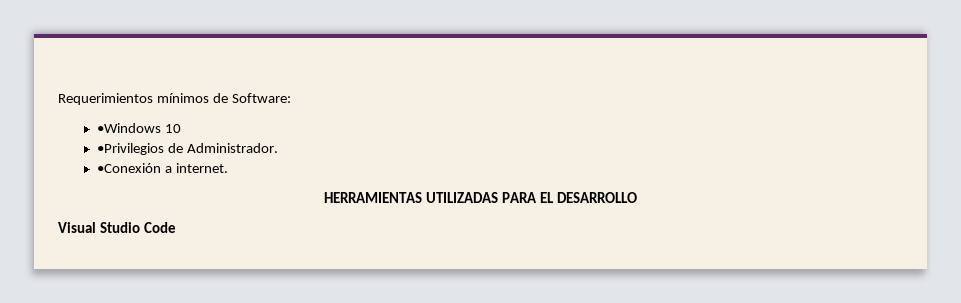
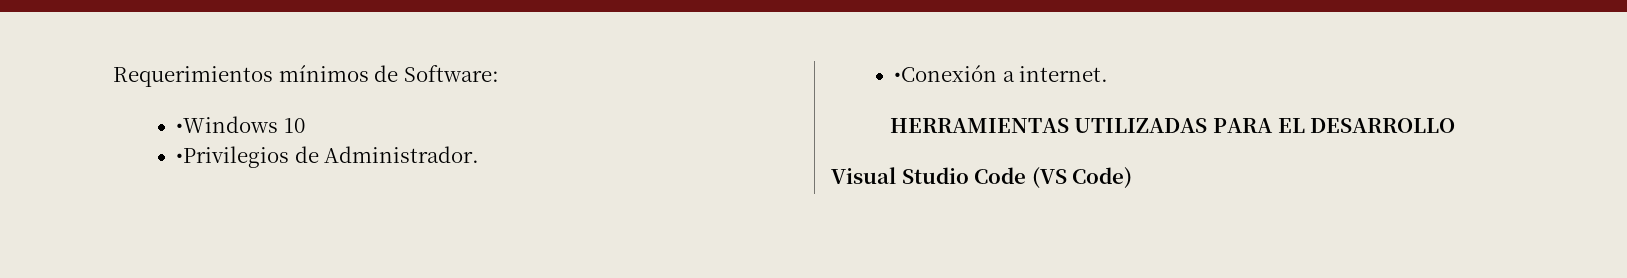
- Visual Studio Code
+ Visual Studio Code (VS Code)

